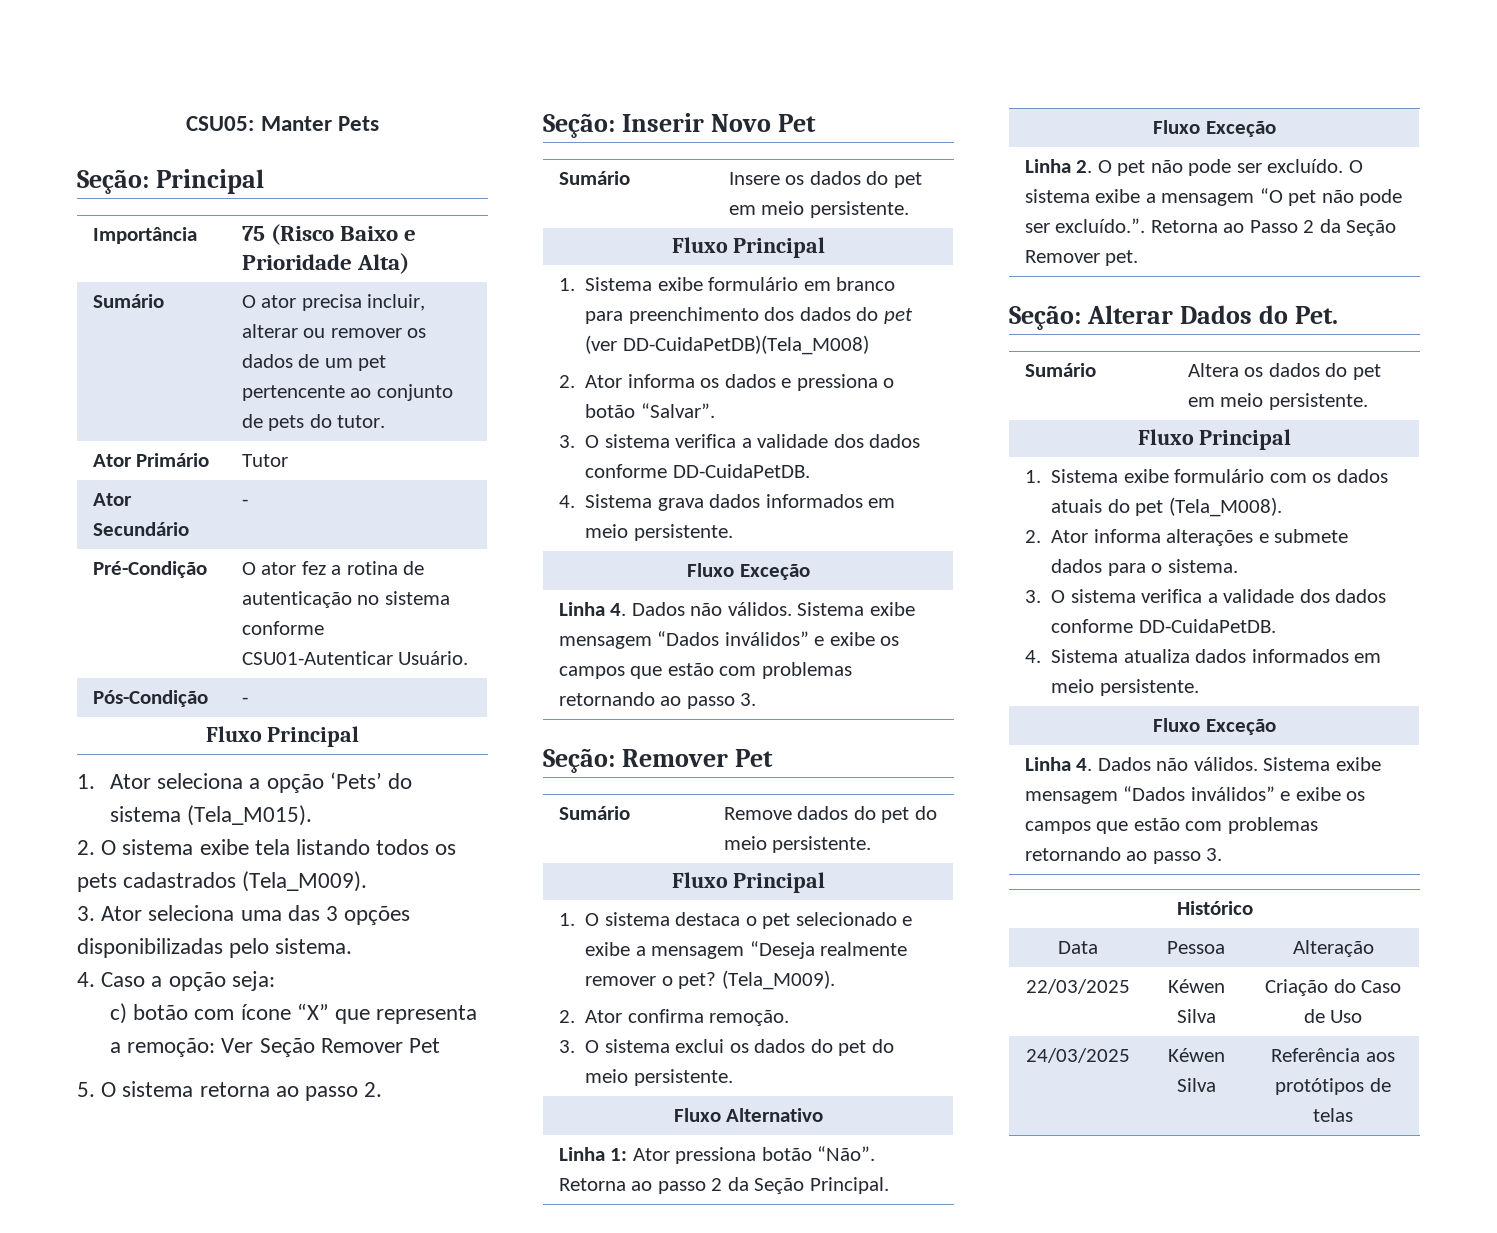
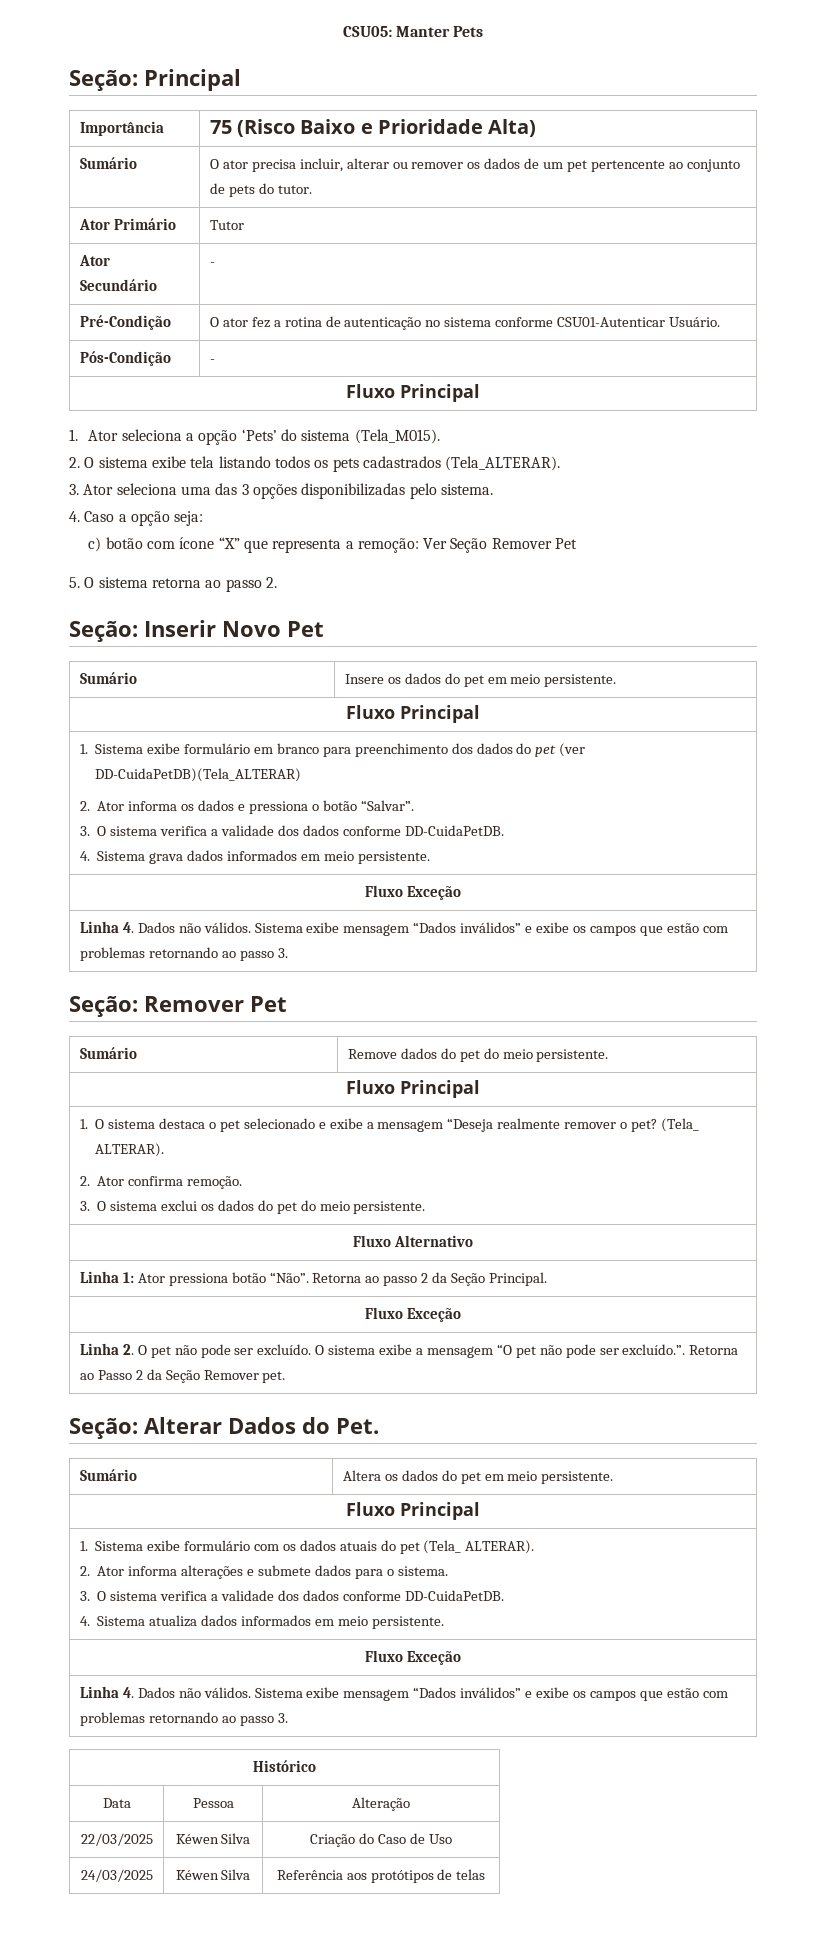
- 2. O sistema exibe tela listando todos os pets cadastrados (Tela_M009).
+ 2. O sistema exibe tela listando todos os pets cadastrados (Tela_ALTERAR).
- 1. Sistema exibe formulário em branco para preenchimento dos dados do pet (ver DD-CuidaPetDB)(Tela_M008)
+ 1. Sistema exibe formulário em branco para preenchimento dos dados do pet (ver DD-CuidaPetDB)(Tela_ALTERAR)
- 1. O sistema destaca o pet selecionado e exibe a mensagem “Deseja realmente remover o pet? (Tela_M009).
+ 1. O sistema destaca o pet selecionado e exibe a mensagem “Deseja realmente remover o pet? (Tela_ ALTERAR).
- 1. Sistema exibe formulário com os dados atuais do pet (Tela_M008).
+ 1. Sistema exibe formulário com os dados atuais do pet (Tela_ ALTERAR).

